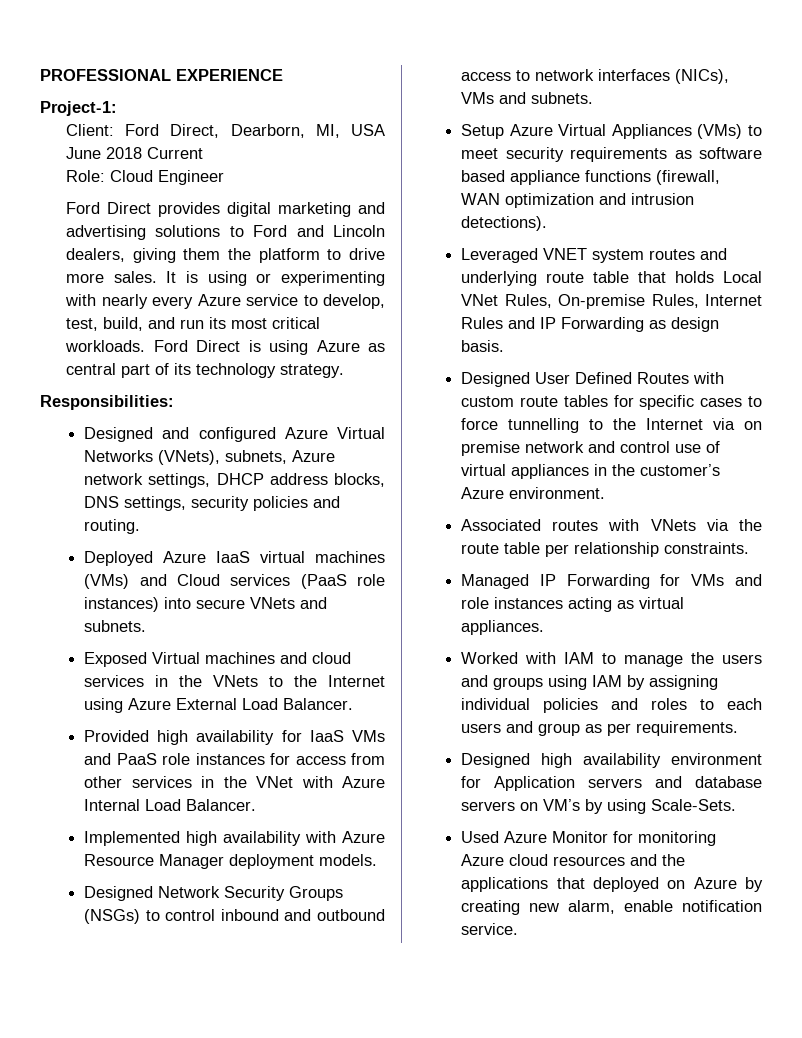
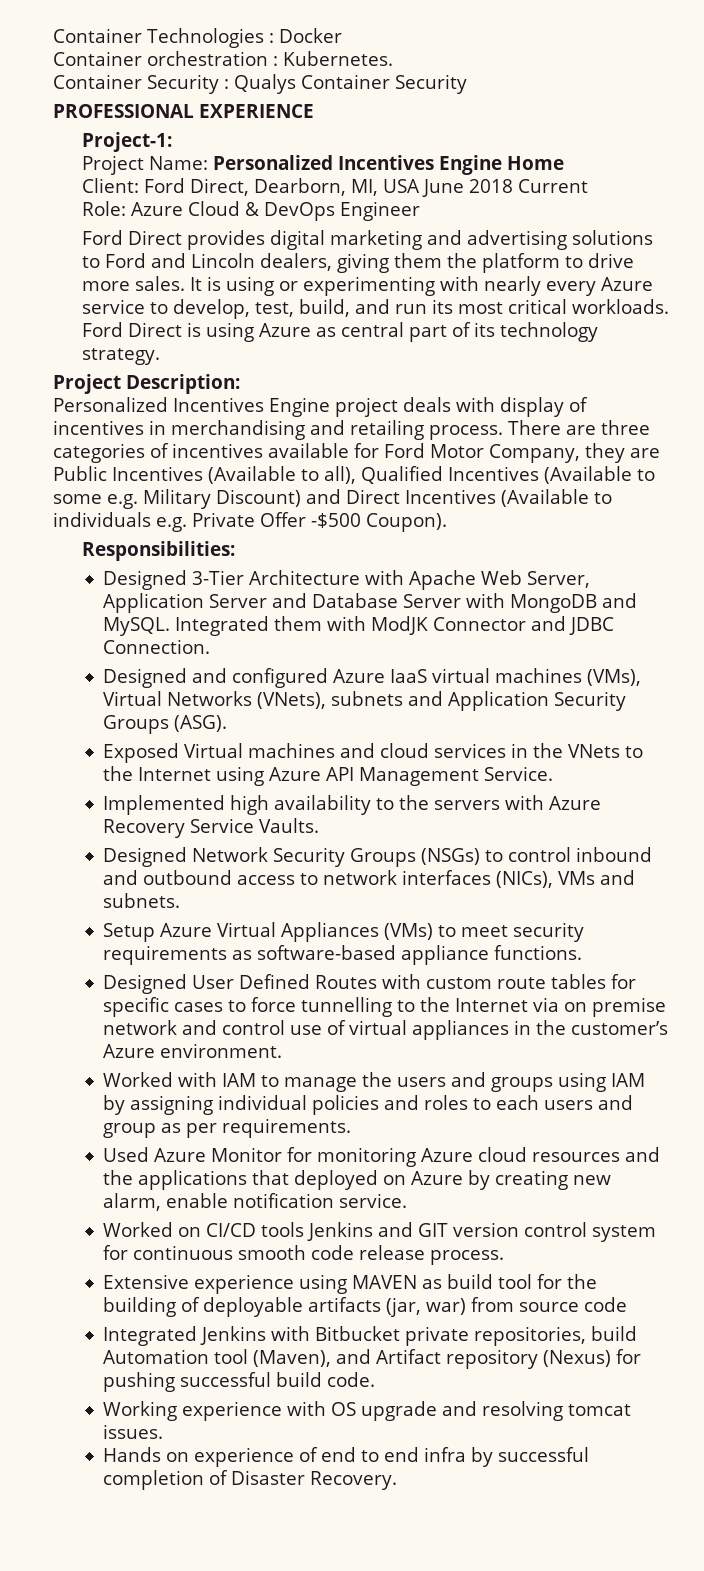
+ Container Technologies : Docker
+ Container orchestration : Kubernetes.
+ Container Security : Qualys Container Security
  PROFESSIONAL EXPERIENCE
  Project-1:
+ Project Name: Personalized Incentives Engine Home
- Role: Cloud Engineer
+ Role: Azure Cloud & DevOps Engineer
+ Project Description:
+ Personalized Incentives Engine project deals with display of incentives in merchandising and retailing process. There are three categories of incentives available for Ford Motor Company, they are Public Incentives (Available to all), Qualified Incentives (Available to some e.g. Military Discount) and Direct Incentives (Available to individuals e.g. Private Offer -$500 Coupon).
  Responsibilities:
- Designed and configured Azure Virtual Networks (VNets), subnets, Azure network settings, DHCP address blocks, DNS settings, security policies and routing.
- Deployed Azure IaaS virtual machines (VMs) and Cloud services (PaaS role instances) into secure VNets and subnets.
+ Designed 3-Tier Architecture with Apache Web Server, Application Server and Database Server with MongoDB and MySQL. Integrated them with ModJK Connector and JDBC Connection.
+ Designed and configured Azure IaaS virtual machines (VMs), Virtual Networks (VNets), subnets and Application Security Groups (ASG).
- Exposed Virtual machines and cloud services in the VNets to the Internet using Azure External Load Balancer.
- Provided high availability for IaaS VMs and PaaS role instances for access from other services in the VNet with Azure Internal Load Balancer.
- Implemented high availability with Azure Resource Manager deployment models.
+ Exposed Virtual machines and cloud services in the VNets to the Internet using Azure API Management Service.
+ Implemented high availability to the servers with Azure Recovery Service Vaults.
- Setup Azure Virtual Appliances (VMs) to meet security requirements as software based appliance functions (firewall, WAN optimization and intrusion detections).
- Leveraged VNET system routes and underlying route table that holds Local VNet Rules, On-premise Rules, Internet Rules and IP Forwarding as design basis.
+ Setup Azure Virtual Appliances (VMs) to meet security requirements as software-based appliance functions.
- Associated routes with VNets via the route table per relationship constraints.
- Managed IP Forwarding for VMs and role instances acting as virtual appliances.
- Designed high availability environment for Application servers and database servers on VM’s by using Scale-Sets.
+ Worked on CI/CD tools Jenkins and GIT version control system for continuous smooth code release process.
+ Extensive experience using MAVEN as build tool for the building of deployable artifacts (jar, war) from source code
+ Integrated Jenkins with Bitbucket private repositories, build Automation tool (Maven), and Artifact repository (Nexus) for pushing successful build code.
+ Working experience with OS upgrade and resolving tomcat issues.
+ Hands on experience of end to end infra by successful completion of Disaster Recovery.

